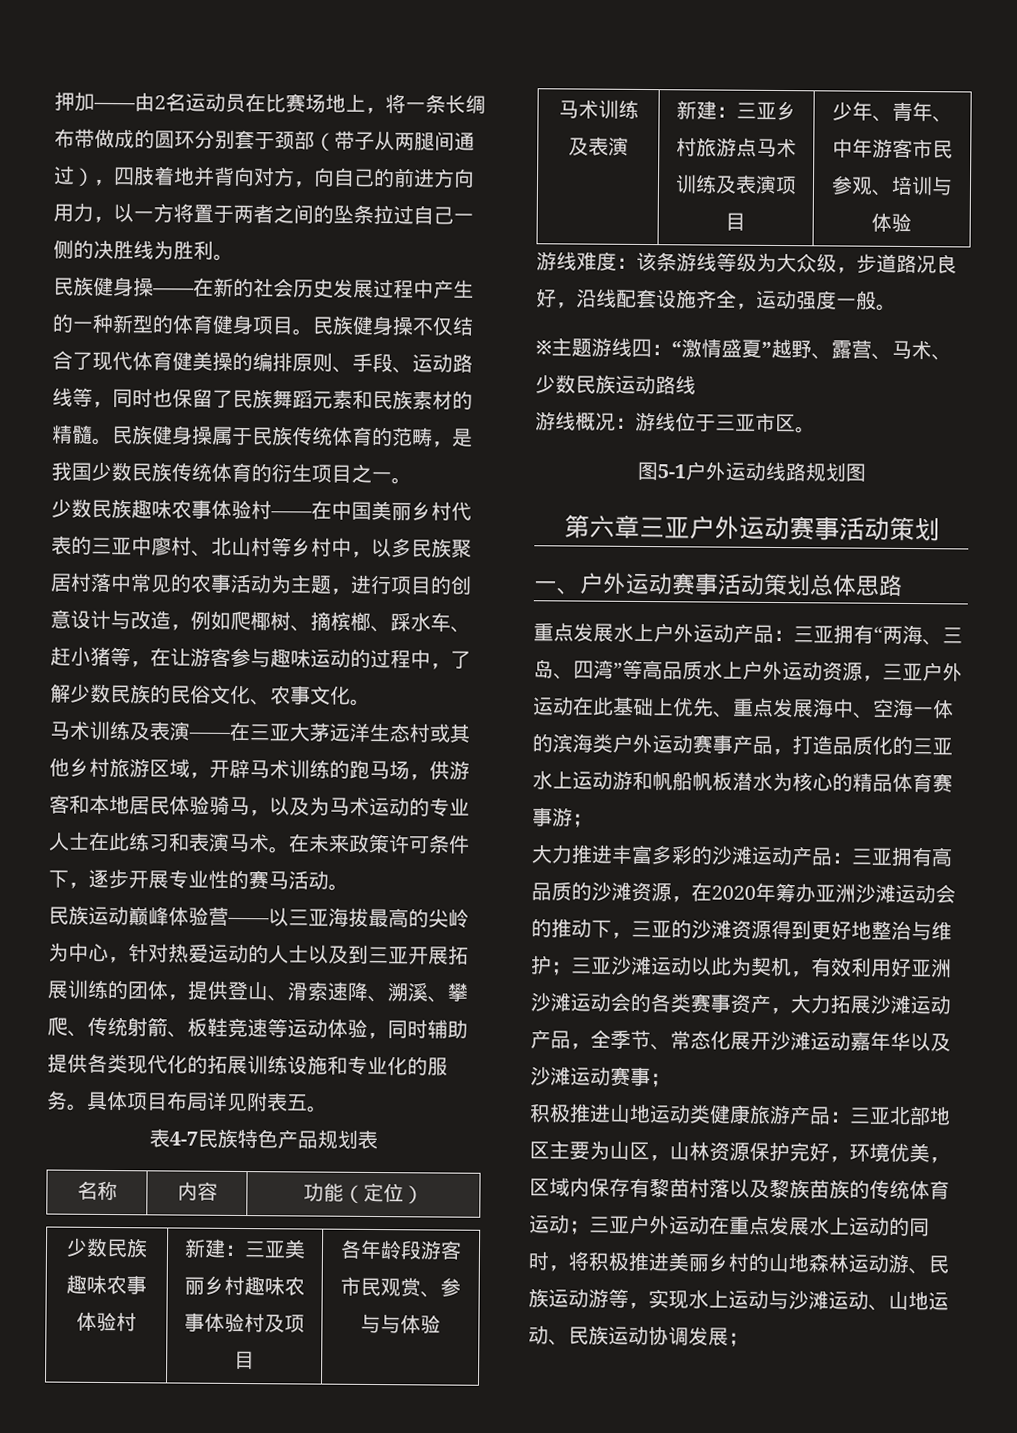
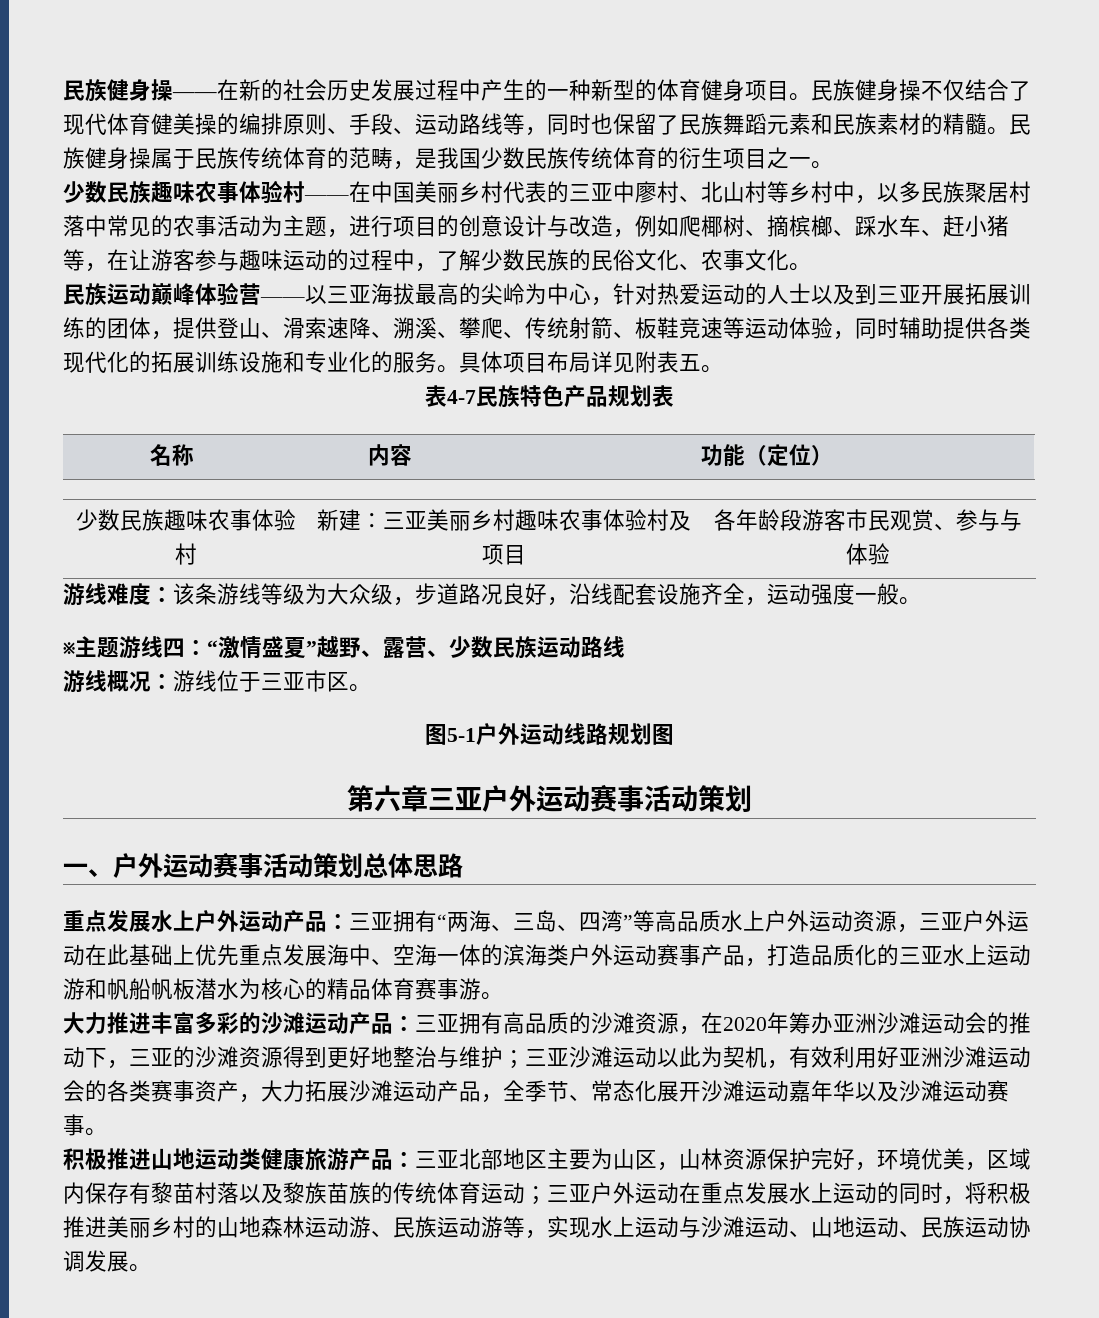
- 押加——由2名运动员在比赛场地上，将一条长绸布带做成的圆环分别套于颈部（带子从两腿间通过），四肢着地并背向对方，向自己的前进方向用力，以一方将置于两者之间的坠条拉过自己一侧的决胜线为胜利。
- 马术训练及表演——在三亚大茅远洋生态村或其他乡村旅游区域，开辟马术训练的跑马场，供游客和本地居民体验骑马，以及为马术运动的专业人士在此练习和表演马术。在未来政策许可条件下，逐步开展专业性的赛马活动。
- 马术训练及表演 | 新建：三亚乡村旅游点马术训练及表演项目 | 少年、青年、中年游客市民参观、培训与体验
- ※主题游线四：“激情盛夏”越野、露营、马术、少数民族运动路线
+ ※主题游线四：“激情盛夏”越野、露营、少数民族运动路线
- 重点发展水上户外运动产品：三亚拥有“两海、三岛、四湾”等高品质水上户外运动资源，三亚户外运动在此基础上优先、重点发展海中、空海一体的滨海类户外运动赛事产品，打造品质化的三亚水上运动游和帆船帆板潜水为核心的精品体育赛事游；
+ 重点发展水上户外运动产品：三亚拥有“两海、三岛、四湾”等高品质水上户外运动资源，三亚户外运动在此基础上优先重点发展海中、空海一体的滨海类户外运动赛事产品，打造品质化的三亚水上运动游和帆船帆板潜水为核心的精品体育赛事游。
- 三亚沙滩运动以此为契机，有效利用好亚洲沙滩运动会的各类赛事资产，大力拓展沙滩运动产品，全季节、常态化展开沙滩运动嘉年华以及沙滩运动赛事；
+ 三亚沙滩运动以此为契机，有效利用好亚洲沙滩运动会的各类赛事资产，大力拓展沙滩运动产品，全季节、常态化展开沙滩运动嘉年华以及沙滩运动赛事。
- 三亚户外运动在重点发展水上运动的同时，将积极推进美丽乡村的山地森林运动游、民族运动游等，实现水上运动与沙滩运动、山地运动、民族运动协调发展；
+ 三亚户外运动在重点发展水上运动的同时，将积极推进美丽乡村的山地森林运动游、民族运动游等，实现水上运动与沙滩运动、山地运动、民族运动协调发展。

